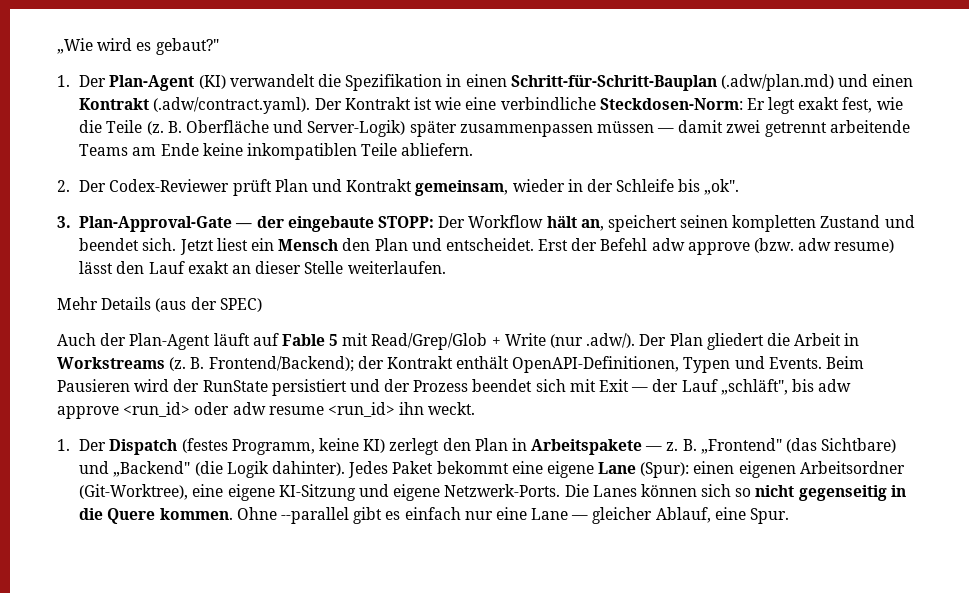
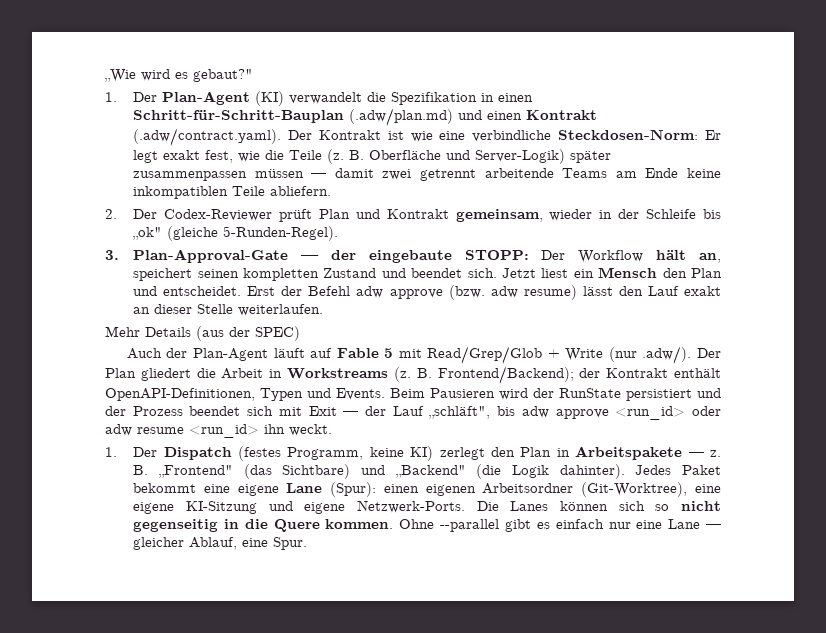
- 2. Der Codex-Reviewer prüft Plan und Kontrakt gemeinsam, wieder in der Schleife bis „ok".
+ 2. Der Codex-Reviewer prüft Plan und Kontrakt gemeinsam, wieder in der Schleife bis „ok" (gleiche 5-Runden-Regel).

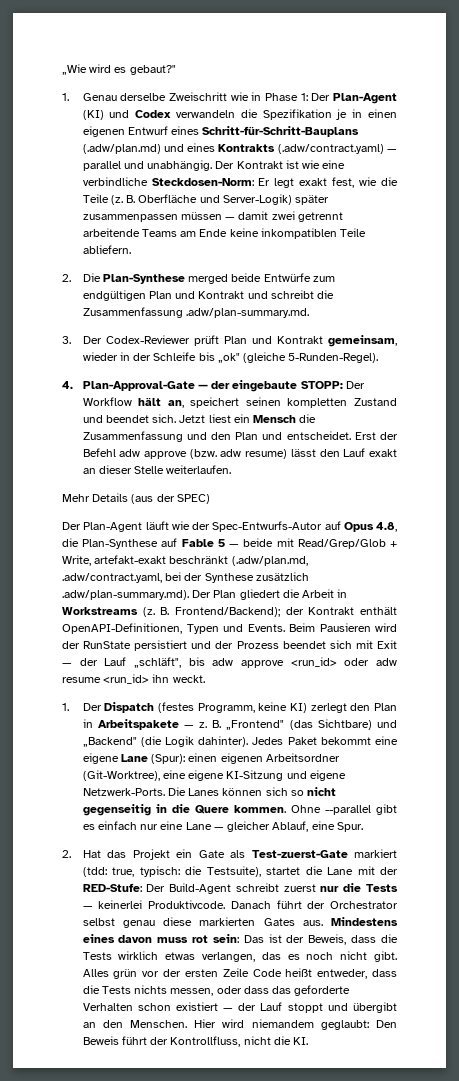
- 1. Der Plan-Agent (KI) verwandelt die Spezifikation in einen Schritt-für-Schritt-Bauplan (.adw/plan.md) und einen Kontrakt (.adw/contract.yaml). Der Kontrakt ist wie eine verbindliche Steckdosen-Norm: Er legt exakt fest, wie die Teile (z.
+ 1. Genau derselbe Zweischritt wie in Phase 1: Der Plan-Agent (KI) und Codex verwandeln die Spezifikation je in einen eigenen Entwurf eines Schritt-für-Schritt-Bauplans (.adw/plan.md) und eines Kontrakts (.adw/contract.yaml) — parallel und unabhängig. Der Kontrakt ist wie eine verbindliche Steckdosen-Norm: Er legt exakt fest, wie die Teile (z.
- 2. Der Codex-Reviewer prüft Plan und Kontrakt gemeinsam, wieder in der Schleife bis „ok" (gleiche 5-Runden-Regel).
+ 2. Die Plan-Synthese merged beide Entwürfe zum endgültigen Plan und Kontrakt und schreibt die Zusammenfassung .adw/plan-summary.md.
+ 3. Der Codex-Reviewer prüft Plan und Kontrakt gemeinsam, wieder in der Schleife bis „ok" (gleiche 5-Runden-Regel).
- 3. Plan-Approval-Gate — der eingebaute STOPP: Der Workflow hält an, speichert seinen kompletten Zustand und beendet sich.
+ 4. Plan-Approval-Gate — der eingebaute STOPP: Der Workflow hält an, speichert seinen kompletten Zustand und beendet sich.
- Jetzt liest ein Mensch den Plan und entscheidet.
+ Jetzt liest ein Mensch die Zusammenfassung und den Plan und entscheidet.
- Auch der Plan-Agent läuft auf Fable 5 mit Read/Grep/Glob + Write (nur .adw/). Der Plan gliedert die Arbeit in Workstreams (z.
+ Der Plan-Agent läuft wie der Spec-Entwurfs-Autor auf Opus 4.8, die Plan-Synthese auf Fable 5 — beide mit Read/Grep/Glob + Write, artefakt-exakt beschränkt (.adw/plan.md, .adw/contract.yaml, bei der Synthese zusätzlich .adw/plan-summary.md). Der Plan gliedert die Arbeit in Workstreams (z.
+ 2. Hat das Projekt ein Gate als Test-zuerst-Gate markiert (tdd: true, typisch: die Testsuite), startet die Lane mit der RED-Stufe: Der Build-Agent schreibt zuerst nur die Tests — keinerlei Produktivcode. Danach führt der Orchestrator selbst genau diese markierten Gates aus. Mindestens eines davon muss rot sein: Das ist der Beweis, dass die Tests wirklich etwas verlangen, das es noch nicht gibt. Alles grün vor der ersten Zeile Code heißt entweder, dass die Tests nichts messen, oder dass das geforderte Verhalten schon existiert — der Lauf stoppt und übergibt an den Menschen. Hier wird niemandem geglaubt: Den Beweis führt der Kontrollfluss, nicht die KI.

